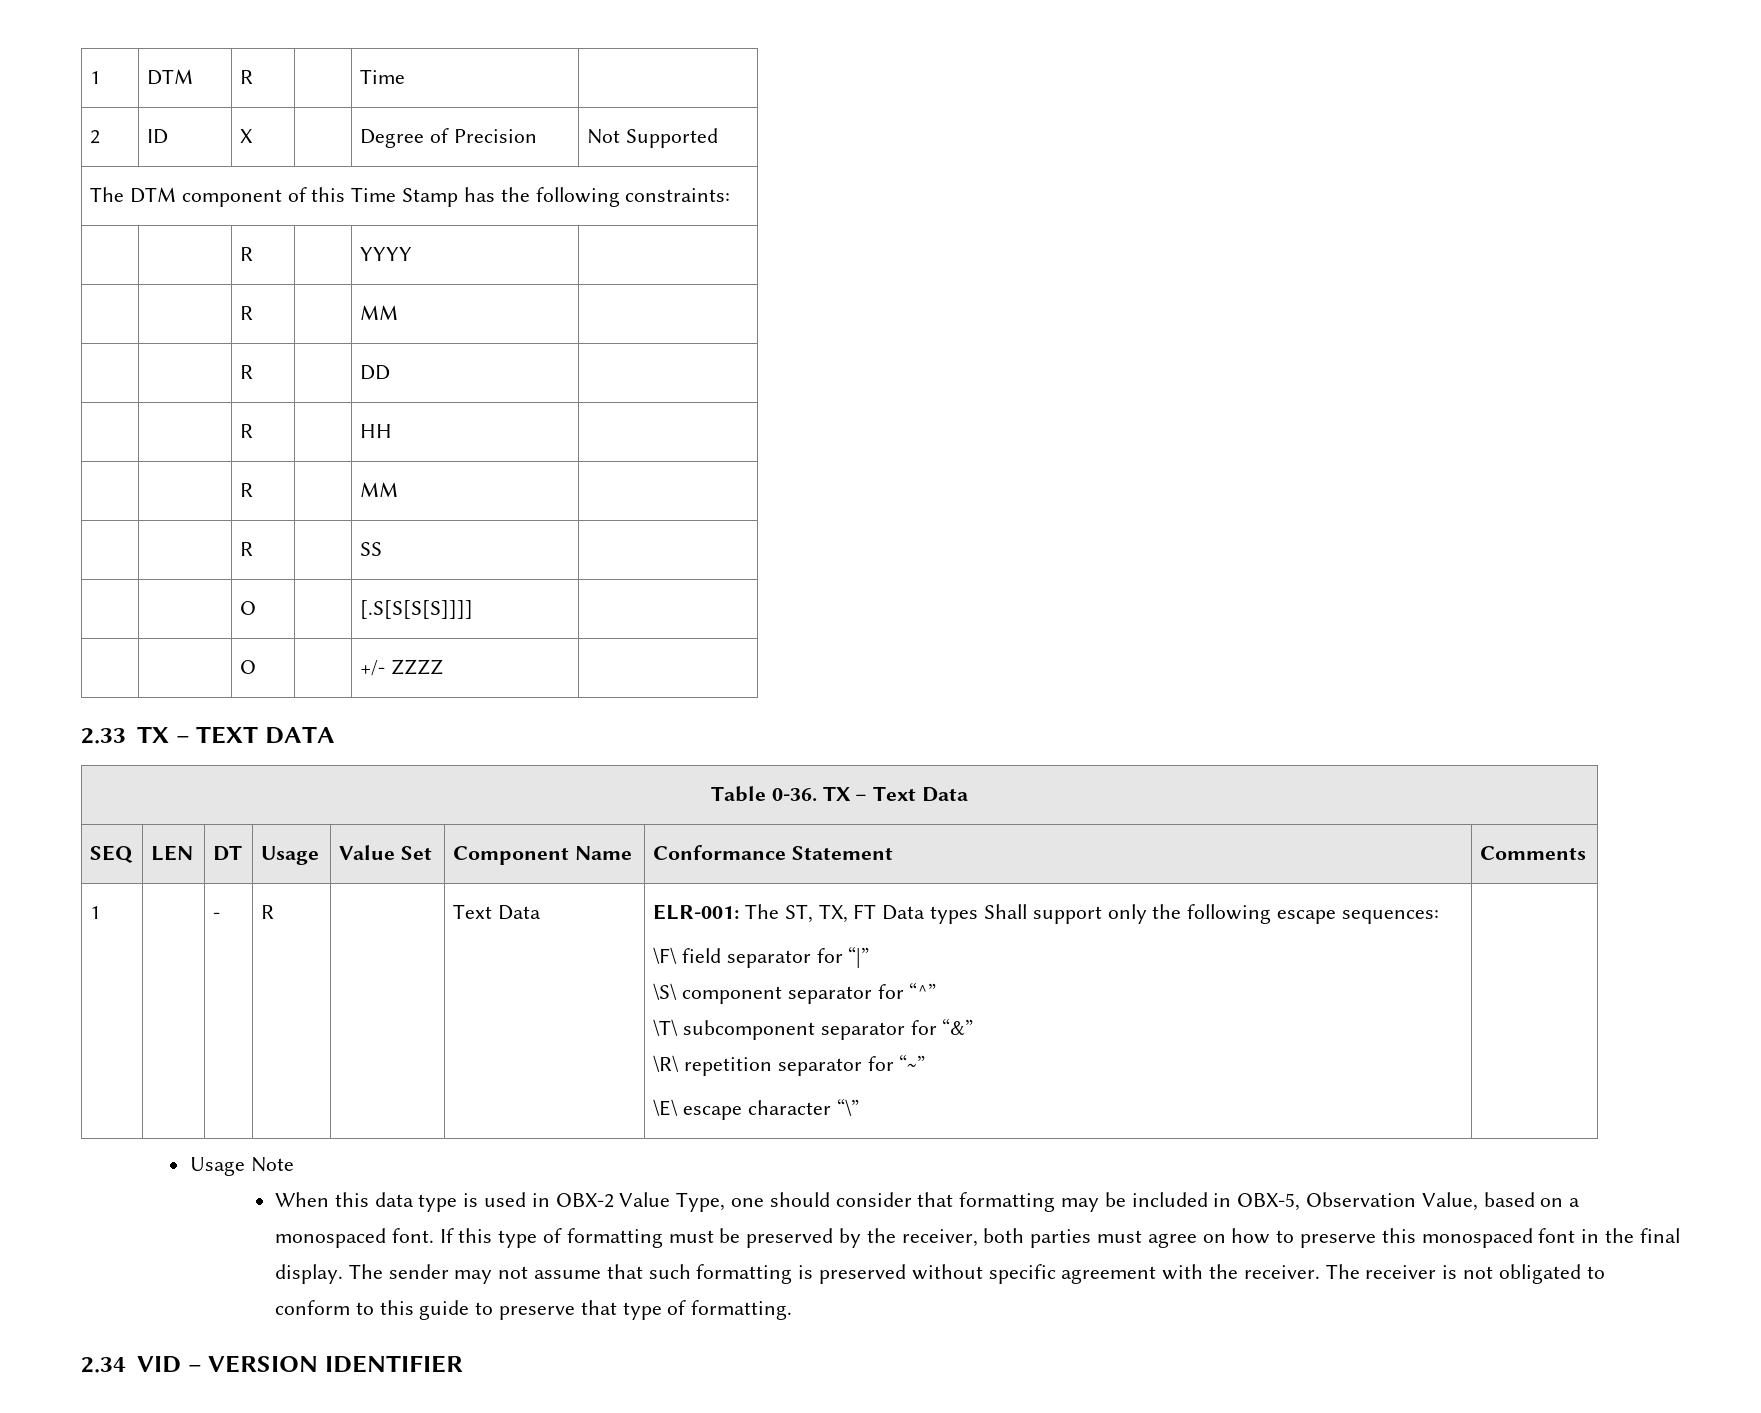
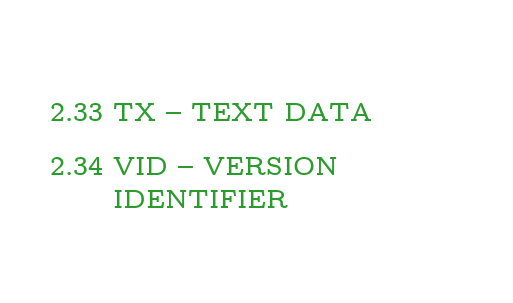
- 1 | DTM | R | | Time |
- 2 | ID | X | | Degree of Precision | Not Supported
- The DTM component of this Time Stamp has the following constraints:
- | | R | | YYYY |
- | | R | | MM |
- | | R | | DD |
- | | R | | HH |
- | | R | | MM |
- | | R | | SS |
- | | O | | [.S[S[S[S]]]] |
- | | O | | +/- ZZZZ |
- Table 0-36. TX – Text Data
- SEQ | LEN | DT | Usage | Value Set | Component Name | Conformance Statement | Comments
- 1 | | - | R | | Text Data | ELR-001: The ST, TX, FT Data types Shall support only the following escape sequences:
- \F\ field separator for “|”
- \S\ component separator for “^”
- \T\ subcomponent separator for “&”
- \R\ repetition separator for “~”
- \E\ escape character “\” |
- Usage Note
- When this data type is used in OBX-2 Value Type, one should consider that formatting may be included in OBX-5, Observation Value, based on a monospaced font. If this type of formatting must be preserved by the receiver, both parties must agree on how to preserve this monospaced font in the final display. The sender may not assume that such formatting is preserved without specific agreement with the receiver. The receiver is not obligated to conform to this guide to preserve that type of formatting.

